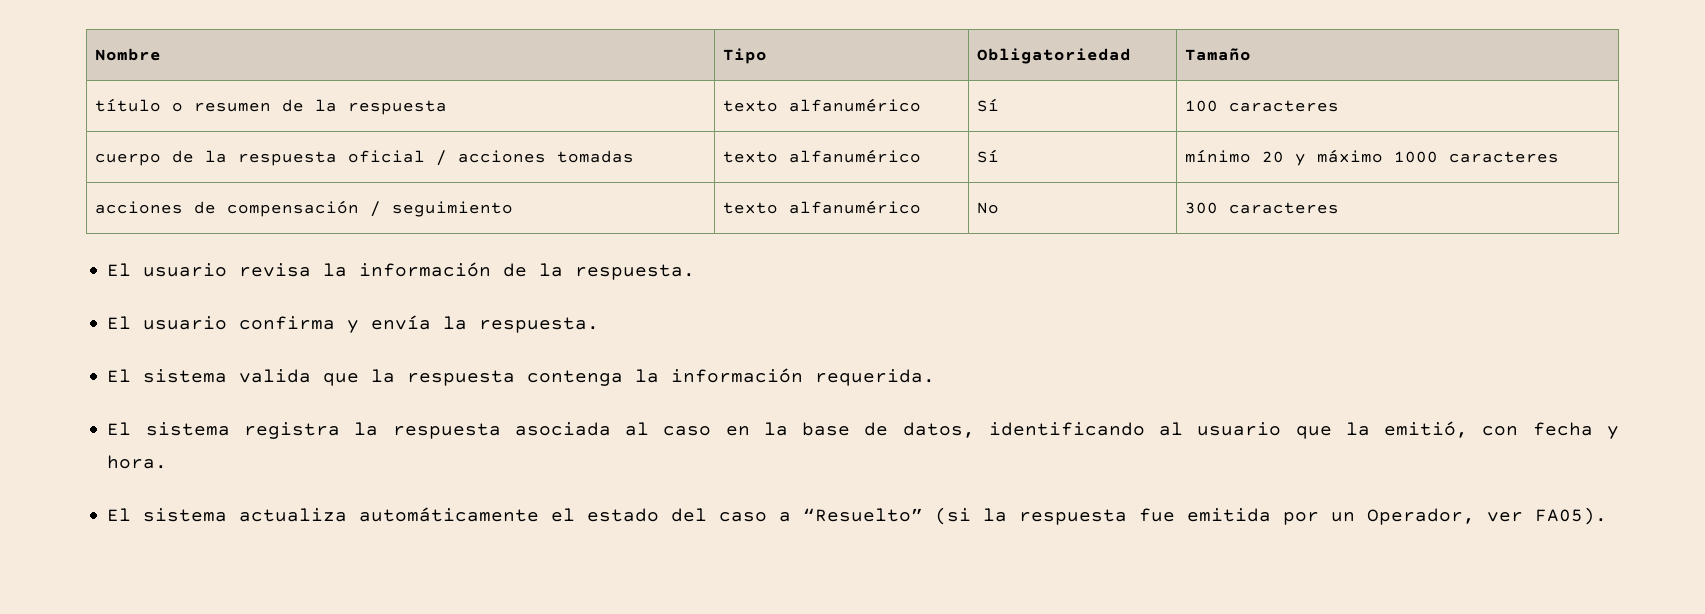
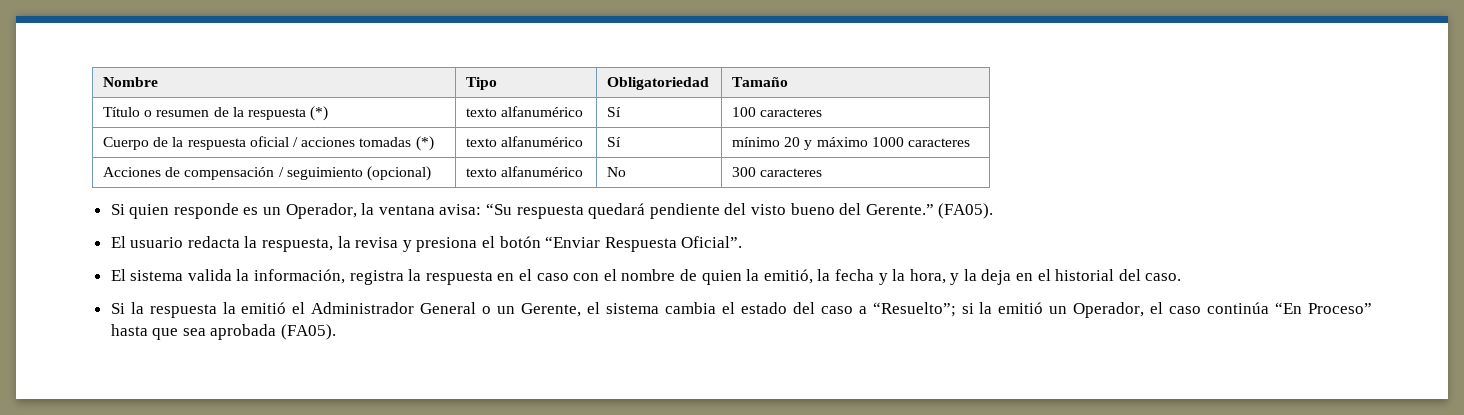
- título o resumen de la respuesta | texto alfanumérico | Sí | 100 caracteres
+ Título o resumen de la respuesta (*) | texto alfanumérico | Sí | 100 caracteres
- cuerpo de la respuesta oficial / acciones tomadas | texto alfanumérico | Sí | mínimo 20 y máximo 1000 caracteres
+ Cuerpo de la respuesta oficial / acciones tomadas (*) | texto alfanumérico | Sí | mínimo 20 y máximo 1000 caracteres
- acciones de compensación / seguimiento | texto alfanumérico | No | 300 caracteres
+ Acciones de compensación / seguimiento (opcional) | texto alfanumérico | No | 300 caracteres
- El usuario revisa la información de la respuesta.
- El usuario confirma y envía la respuesta.
- El sistema valida que la respuesta contenga la información requerida.
- El sistema registra la respuesta asociada al caso en la base de datos, identificando al usuario que la emitió, con fecha y hora.
- El sistema actualiza automáticamente el estado del caso a “Resuelto” (si la respuesta fue emitida por un Operador, ver FA05).
+ Si quien responde es un Operador, la ventana avisa: “Su respuesta quedará pendiente del visto bueno del Gerente.” (FA05).
+ El usuario redacta la respuesta, la revisa y presiona el botón “Enviar Respuesta Oficial”.
+ El sistema valida la información, registra la respuesta en el caso con el nombre de quien la emitió, la fecha y la hora, y la deja en el historial del caso.
+ Si la respuesta la emitió el Administrador General o un Gerente, el sistema cambia el estado del caso a “Resuelto”; si la emitió un Operador, el caso continúa “En Proceso” hasta que sea aprobada (FA05).

